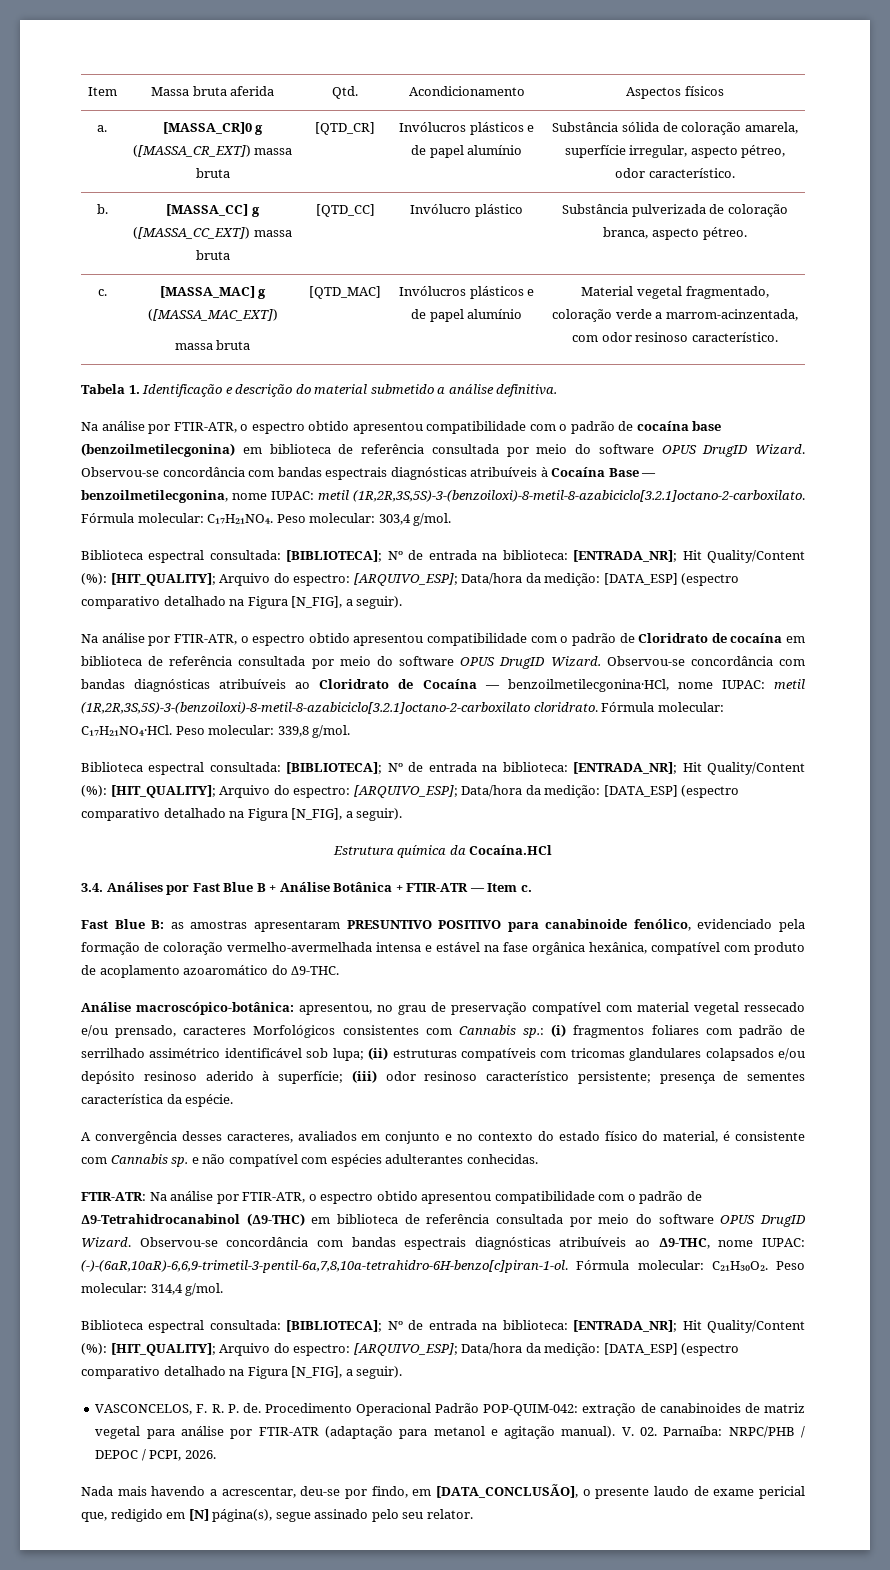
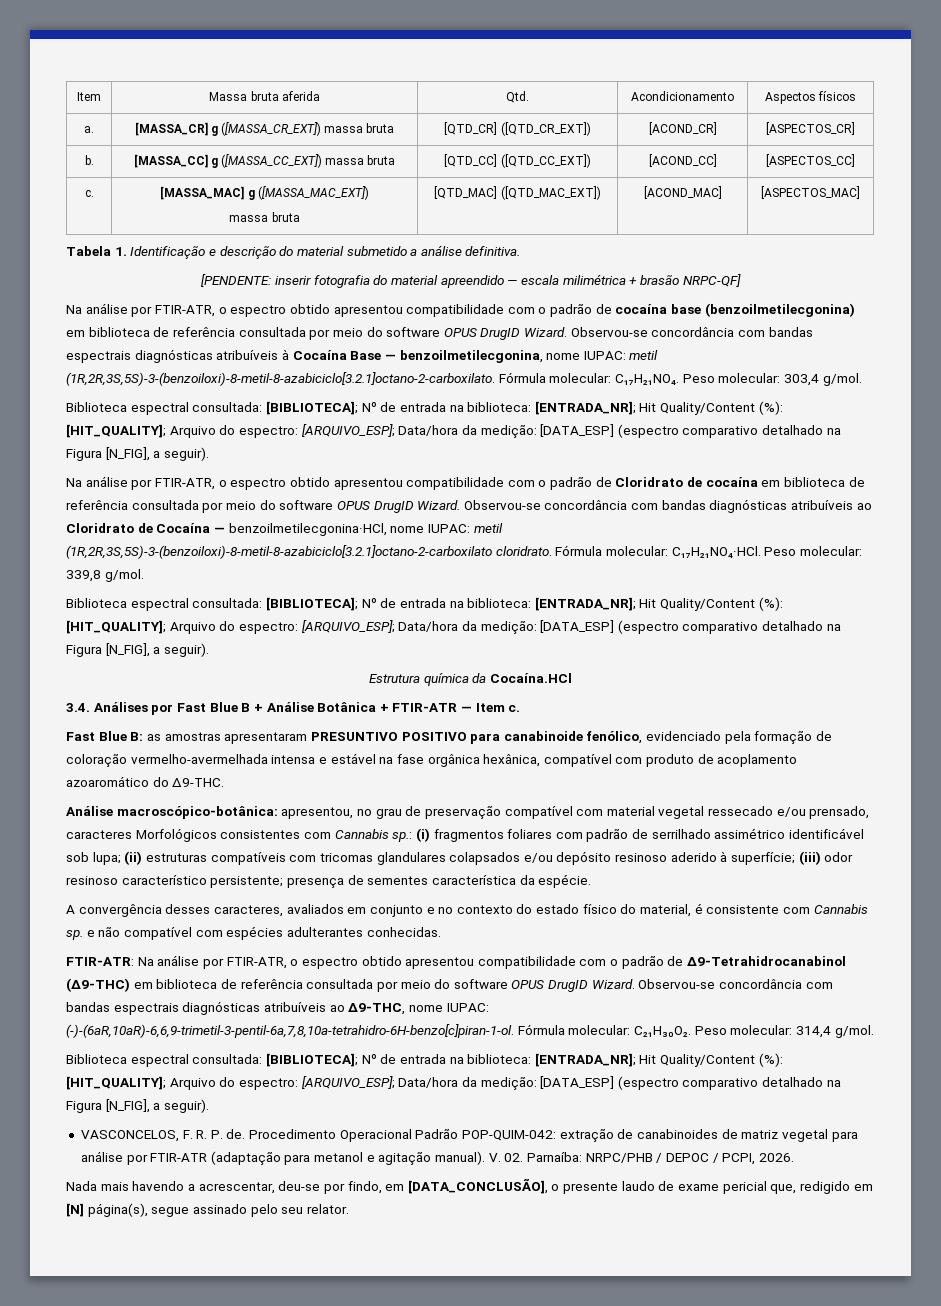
- a. | [MASSA_CR]0 g ([MASSA_CR_EXT]) massa bruta | [QTD_CR] | Invólucros plásticos e de papel alumínio | Substância sólida de coloração amarela, superfície irregular, aspecto pétreo, odor característico.
+ a. | [MASSA_CR] g ([MASSA_CR_EXT]) massa bruta | [QTD_CR] ([QTD_CR_EXT]) | [ACOND_CR] | [ASPECTOS_CR]
- b. | [MASSA_CC] g ([MASSA_CC_EXT]) massa bruta | [QTD_CC] | Invólucro plástico | Substância pulverizada de coloração branca, aspecto pétreo.
+ b. | [MASSA_CC] g ([MASSA_CC_EXT]) massa bruta | [QTD_CC] ([QTD_CC_EXT]) | [ACOND_CC] | [ASPECTOS_CC]
  c. | [MASSA_MAC] g ([MASSA_MAC_EXT])
- massa bruta | [QTD_MAC] | Invólucros plásticos e de papel alumínio | Material vegetal fragmentado, coloração verde a marrom-acinzentada, com odor resinoso característico.
+ massa bruta | [QTD_MAC] ([QTD_MAC_EXT]) | [ACOND_MAC] | [ASPECTOS_MAC]
+ [PENDENTE: inserir fotografia do material apreendido — escala milimétrica + brasão NRPC-QF]

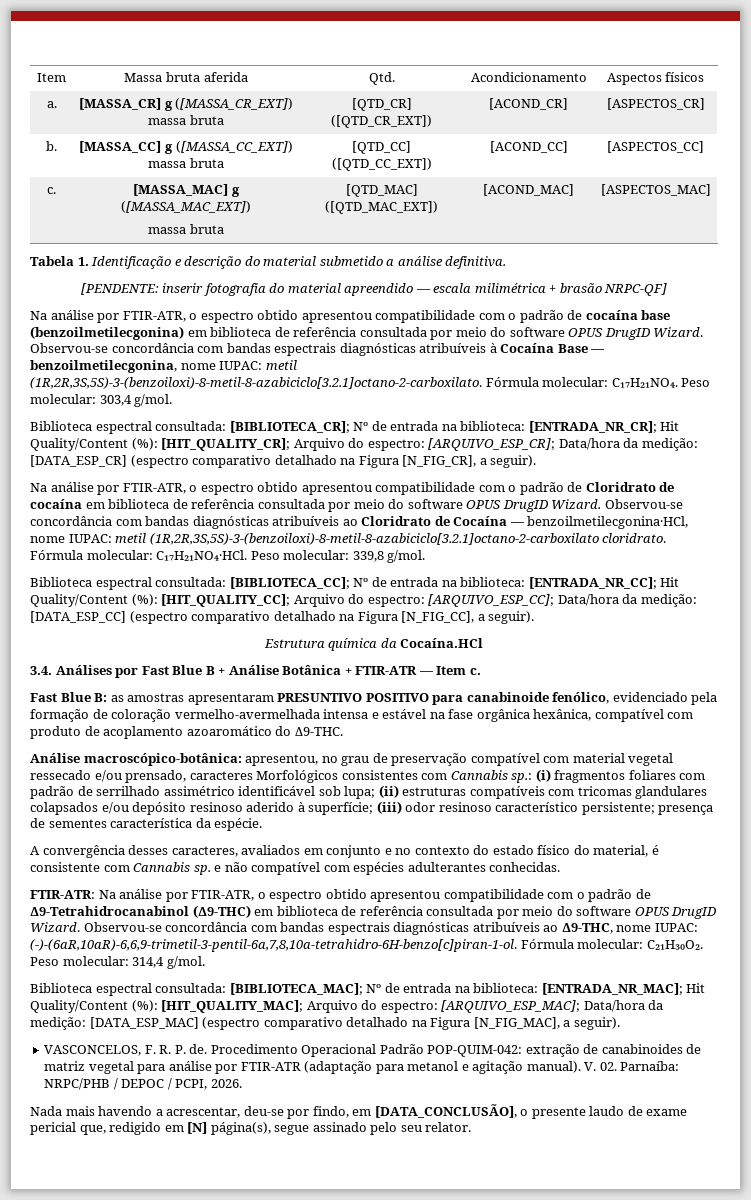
  Peso molecular: 303,4 g/mol.
- Biblioteca espectral consultada: [BIBLIOTECA]; Nº de entrada na biblioteca: [ENTRADA_NR]; Hit Quality/Content (%): [HIT_QUALITY]; Arquivo do espectro: [ARQUIVO_ESP]; Data/hora da medição: [DATA_ESP] (espectro comparativo detalhado na Figura [N_FIG], a seguir).
+ Biblioteca espectral consultada: [BIBLIOTECA_CR]; Nº de entrada na biblioteca: [ENTRADA_NR_CR]; Hit Quality/Content (%): [HIT_QUALITY_CR]; Arquivo do espectro: [ARQUIVO_ESP_CR]; Data/hora da medição: [DATA_ESP_CR] (espectro comparativo detalhado na Figura [N_FIG_CR], a seguir).
  Peso molecular: 339,8 g/mol.
- Biblioteca espectral consultada: [BIBLIOTECA]; Nº de entrada na biblioteca: [ENTRADA_NR]; Hit Quality/Content (%): [HIT_QUALITY]; Arquivo do espectro: [ARQUIVO_ESP]; Data/hora da medição: [DATA_ESP] (espectro comparativo detalhado na Figura [N_FIG], a seguir).
+ Biblioteca espectral consultada: [BIBLIOTECA_CC]; Nº de entrada na biblioteca: [ENTRADA_NR_CC]; Hit Quality/Content (%): [HIT_QUALITY_CC]; Arquivo do espectro: [ARQUIVO_ESP_CC]; Data/hora da medição: [DATA_ESP_CC] (espectro comparativo detalhado na Figura [N_FIG_CC], a seguir).
  Peso molecular: 314,4 g/mol.
- Biblioteca espectral consultada: [BIBLIOTECA]; Nº de entrada na biblioteca: [ENTRADA_NR]; Hit Quality/Content (%): [HIT_QUALITY]; Arquivo do espectro: [ARQUIVO_ESP]; Data/hora da medição: [DATA_ESP] (espectro comparativo detalhado na Figura [N_FIG], a seguir).
+ Biblioteca espectral consultada: [BIBLIOTECA_MAC]; Nº de entrada na biblioteca: [ENTRADA_NR_MAC]; Hit Quality/Content (%): [HIT_QUALITY_MAC]; Arquivo do espectro: [ARQUIVO_ESP_MAC]; Data/hora da medição: [DATA_ESP_MAC] (espectro comparativo detalhado na Figura [N_FIG_MAC], a seguir).

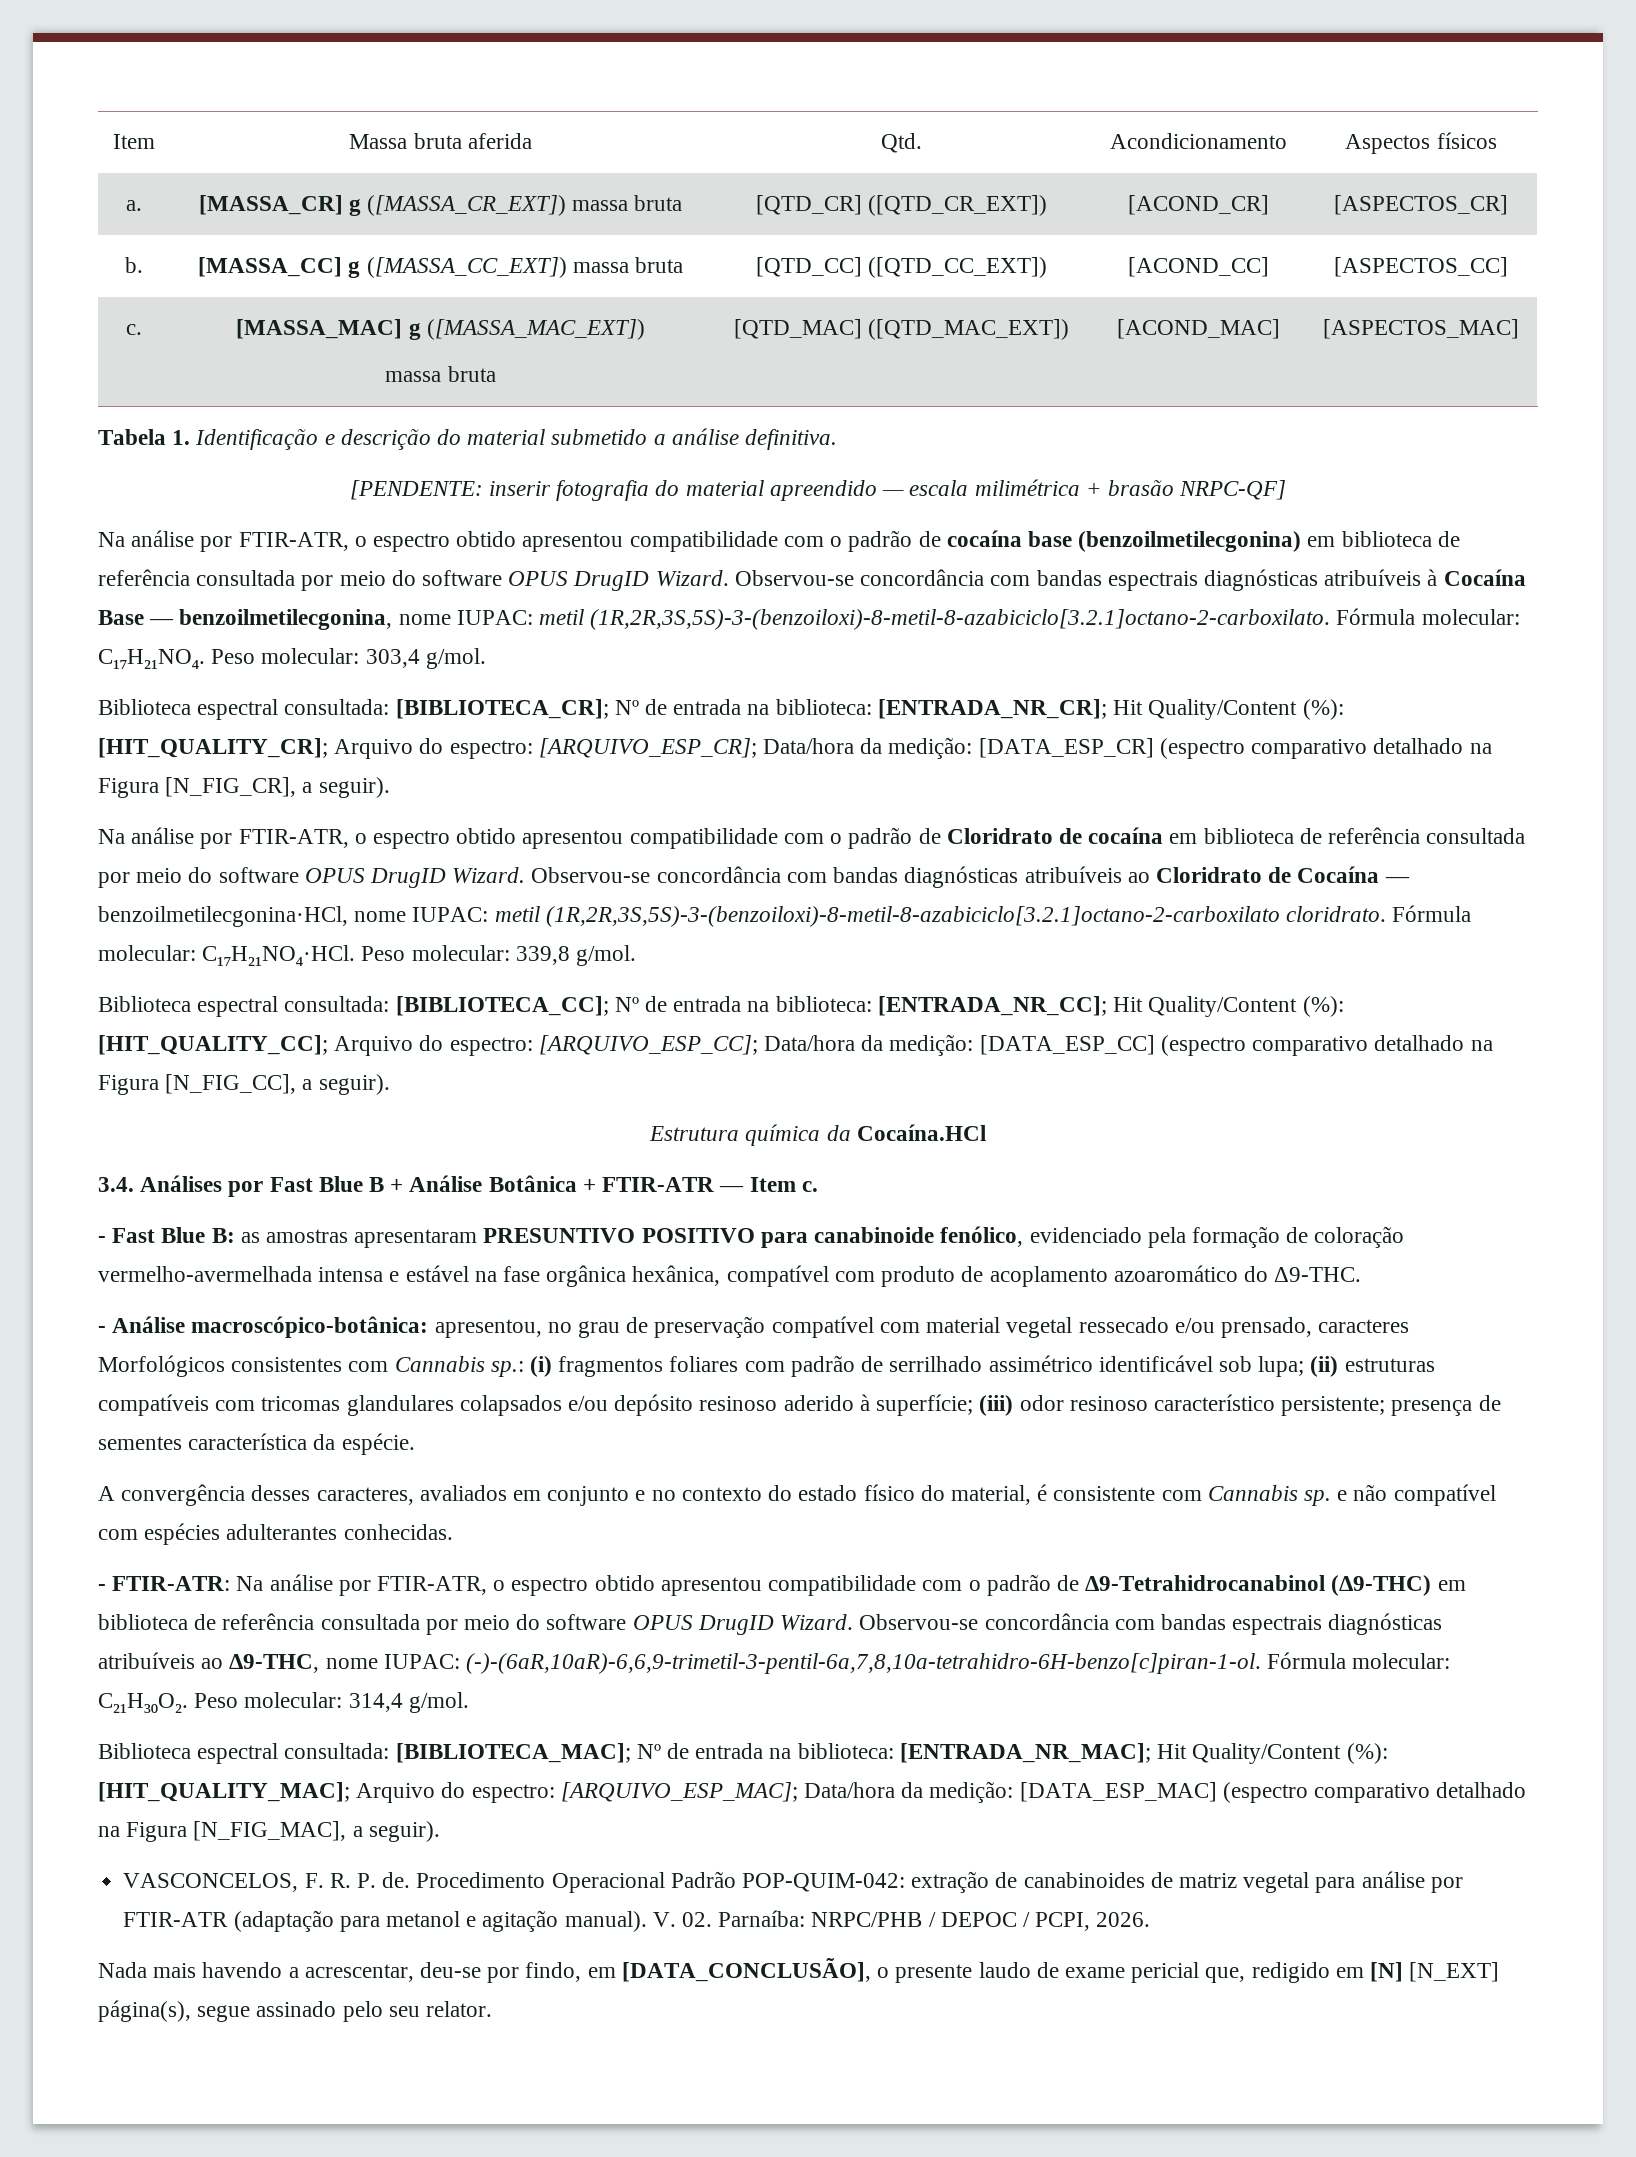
- Fast Blue B: as amostras apresentaram PRESUNTIVO POSITIVO para canabinoide fenólico, evidenciado pela formação de coloração vermelho-avermelhada intensa e estável na fase orgânica hexânica, compatível com produto de acoplamento azoaromático do Δ9-THC.
+ - Fast Blue B: as amostras apresentaram PRESUNTIVO POSITIVO para canabinoide fenólico, evidenciado pela formação de coloração vermelho-avermelhada intensa e estável na fase orgânica hexânica, compatível com produto de acoplamento azoaromático do Δ9-THC.
- Análise macroscópico-botânica: apresentou, no grau de preservação compatível com material vegetal ressecado e/ou prensado, caracteres Morfológicos consistentes com Cannabis sp.: (i) fragmentos foliares com padrão de serrilhado assimétrico identificável sob lupa; (ii) estruturas compatíveis com tricomas glandulares colapsados e/ou depósito resinoso aderido à superfície; (iii) odor resinoso característico persistente; presença de sementes característica da espécie.
+ - Análise macroscópico-botânica: apresentou, no grau de preservação compatível com material vegetal ressecado e/ou prensado, caracteres Morfológicos consistentes com Cannabis sp.: (i) fragmentos foliares com padrão de serrilhado assimétrico identificável sob lupa; (ii) estruturas compatíveis com tricomas glandulares colapsados e/ou depósito resinoso aderido à superfície; (iii) odor resinoso característico persistente; presença de sementes característica da espécie.
- FTIR-ATR: Na análise por FTIR-ATR, o espectro obtido apresentou compatibilidade com o padrão de Δ9-Tetrahidrocanabinol (Δ9-THC) em biblioteca de referência consultada por meio do software OPUS DrugID Wizard.
+ - FTIR-ATR: Na análise por FTIR-ATR, o espectro obtido apresentou compatibilidade com o padrão de Δ9-Tetrahidrocanabinol (Δ9-THC) em biblioteca de referência consultada por meio do software OPUS DrugID Wizard.
- Nada mais havendo a acrescentar, deu-se por findo, em [DATA_CONCLUSÃO], o presente laudo de exame pericial que, redigido em [N] página(s), segue assinado pelo seu relator.
+ Nada mais havendo a acrescentar, deu-se por findo, em [DATA_CONCLUSÃO], o presente laudo de exame pericial que, redigido em [N] [N_EXT] página(s), segue assinado pelo seu relator.

